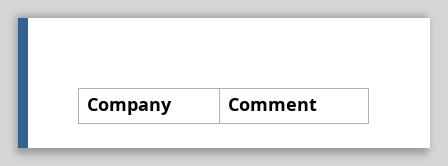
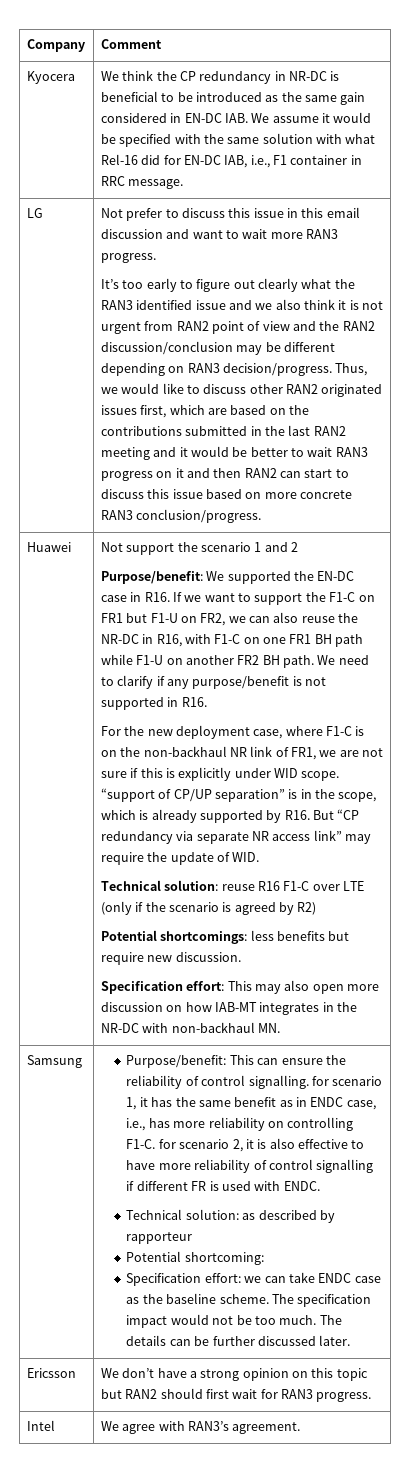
+ Kyocera | We think the CP redundancy in NR-DC is beneficial to be introduced as the same gain considered in EN-DC IAB. We assume it would be specified with the same solution with what Rel-16 did for EN-DC IAB, i.e., F1 container in RRC message.
+ LG | Not prefer to discuss this issue in this email discussion and want to wait more RAN3 progress.
+ It’s too early to figure out clearly what the RAN3 identified issue and we also think it is not urgent from RAN2 point of view and the RAN2 discussion/conclusion may be different depending on RAN3 decision/progress. Thus, we would like to discuss other RAN2 originated issues first, which are based on the contributions submitted in the last RAN2 meeting and it would be better to wait RAN3 progress on it and then RAN2 can start to discuss this issue based on more concrete RAN3 conclusion/progress.
+ Huawei | Not support the scenario 1 and 2
+ Purpose/benefit: We supported the EN-DC case in R16. If we want to support the F1-C on FR1 but F1-U on FR2, we can also reuse the NR-DC in R16, with F1-C on one FR1 BH path while F1-U on another FR2 BH path. We need to clarify if any purpose/benefit is not supported in R16.
+ For the new deployment case, where F1-C is on the non-backhaul NR link of FR1, we are not sure if this is explicitly under WID scope. “support of CP/UP separation” is in the scope, which is already supported by R16. But “CP redundancy via separate NR access link” may require the update of WID.
+ Technical solution: reuse R16 F1-C over LTE (only if the scenario is agreed by R2)
+ Potential shortcomings: less benefits but require new discussion.
+ Specification effort: This may also open more discussion on how IAB-MT integrates in the NR-DC with non-backhaul MN.
+ Samsung | Purpose/benefit: This can ensure the reliability of control signalling. for scenario 1, it has the same benefit as in ENDC case, i.e., has more reliability on controlling F1-C. for scenario 2, it is also effective to have more reliability of control signalling if different FR is used with ENDC.
+ Technical solution: as described by rapporteur
+ Potential shortcoming:
+ Specification effort: we can take ENDC case as the baseline scheme. The specification impact would not be too much. The details can be further discussed later.
+ Ericsson | We don’t have a strong opinion on this topic but RAN2 should first wait for RAN3 progress.
+ Intel | We agree with RAN3’s agreement.

